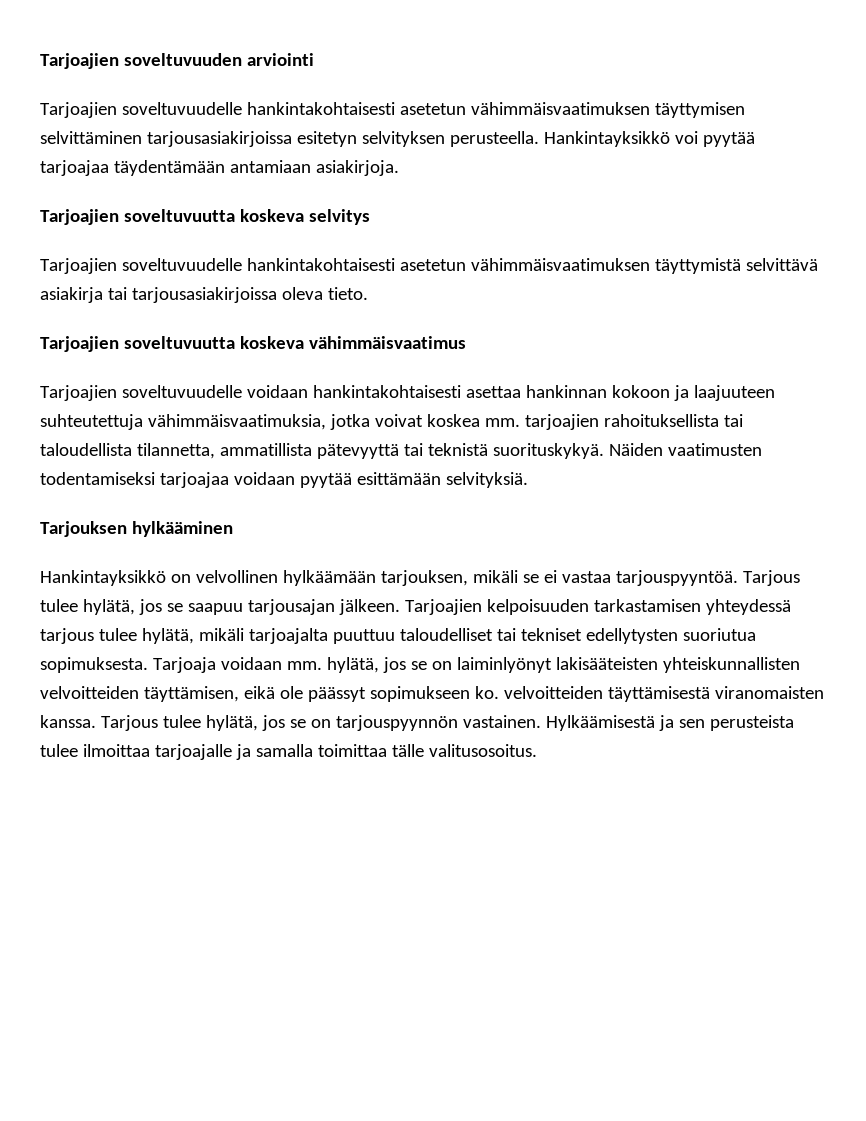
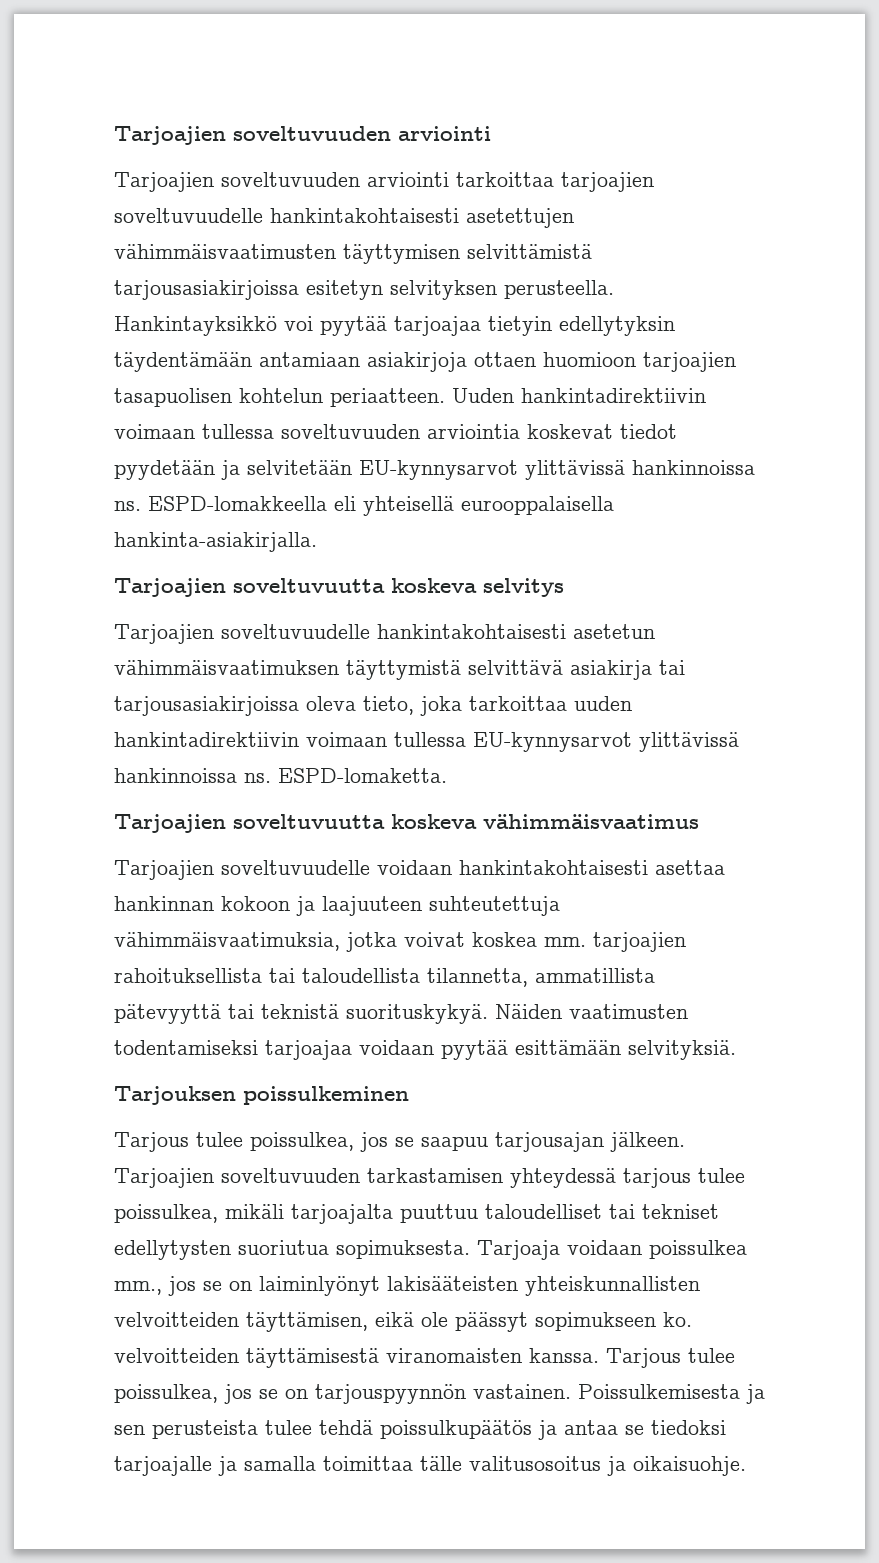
- Tarjoajien soveltuvuudelle hankintakohtaisesti asetetun vähimmäisvaatimuksen täyttymisen selvittäminen tarjousasiakirjoissa esitetyn selvityksen perusteella.
+ Tarjoajien soveltuvuuden arviointi tarkoittaa tarjoajien soveltuvuudelle hankintakohtaisesti asetettujen vähimmäisvaatimusten täyttymisen selvittämistä tarjousasiakirjoissa esitetyn selvityksen perusteella.
- Hankintayksikkö voi pyytää tarjoajaa täydentämään antamiaan asiakirjoja.
+ Hankintayksikkö voi pyytää tarjoajaa tietyin edellytyksin täydentämään antamiaan asiakirjoja ottaen huomioon tarjoajien tasapuolisen kohtelun periaatteen. Uuden hankintadirektiivin voimaan tullessa soveltuvuuden arviointia koskevat tiedot pyydetään ja selvitetään EU-kynnysarvot ylittävissä hankinnoissa ns. ESPD-lomakkeella eli yhteisellä eurooppalaisella hankinta-asiakirjalla.
- Tarjoajien soveltuvuudelle hankintakohtaisesti asetetun vähimmäisvaatimuksen täyttymistä selvittävä asiakirja tai tarjousasiakirjoissa oleva tieto.
+ Tarjoajien soveltuvuudelle hankintakohtaisesti asetetun vähimmäisvaatimuksen täyttymistä selvittävä asiakirja tai tarjousasiakirjoissa oleva tieto, joka tarkoittaa uuden hankintadirektiivin voimaan tullessa EU-kynnysarvot ylittävissä hankinnoissa ns. ESPD-lomaketta.
- Tarjouksen hylkääminen
- Hankintayksikkö on velvollinen hylkäämään tarjouksen, mikäli se ei vastaa tarjouspyyntöä. Tarjous tulee hylätä, jos se saapuu tarjousajan jälkeen.
+ Tarjouksen poissulkeminen
+ Tarjous tulee poissulkea, jos se saapuu tarjousajan jälkeen.
- Tarjoajien kelpoisuuden tarkastamisen yhteydessä tarjous tulee hylätä, mikäli tarjoajalta puuttuu taloudelliset tai tekniset edellytysten suoriutua sopimuksesta.
+ Tarjoajien soveltuvuuden tarkastamisen yhteydessä tarjous tulee poissulkea, mikäli tarjoajalta puuttuu taloudelliset tai tekniset edellytysten suoriutua sopimuksesta.
- Tarjoaja voidaan mm. hylätä, jos se on laiminlyönyt lakisääteisten yhteiskunnallisten velvoitteiden täyttämisen, eikä ole päässyt sopimukseen ko. velvoitteiden täyttämisestä viranomaisten kanssa.
+ Tarjoaja voidaan poissulkea mm., jos se on laiminlyönyt lakisääteisten yhteiskunnallisten velvoitteiden täyttämisen, eikä ole päässyt sopimukseen ko. velvoitteiden täyttämisestä viranomaisten kanssa.
- Tarjous tulee hylätä, jos se on tarjouspyynnön vastainen.
+ Tarjous tulee poissulkea, jos se on tarjouspyynnön vastainen.
- Hylkäämisestä ja sen perusteista tulee ilmoittaa tarjoajalle ja samalla toimittaa tälle valitusosoitus.
+ Poissulkemisesta ja sen perusteista tulee tehdä poissulkupäätös ja antaa se tiedoksi tarjoajalle ja samalla toimittaa tälle valitusosoitus ja oikaisuohje.

